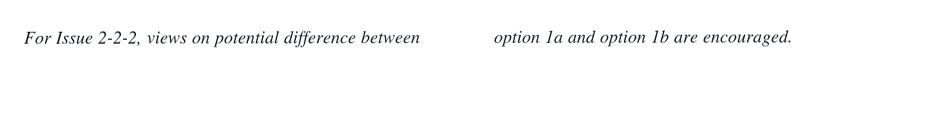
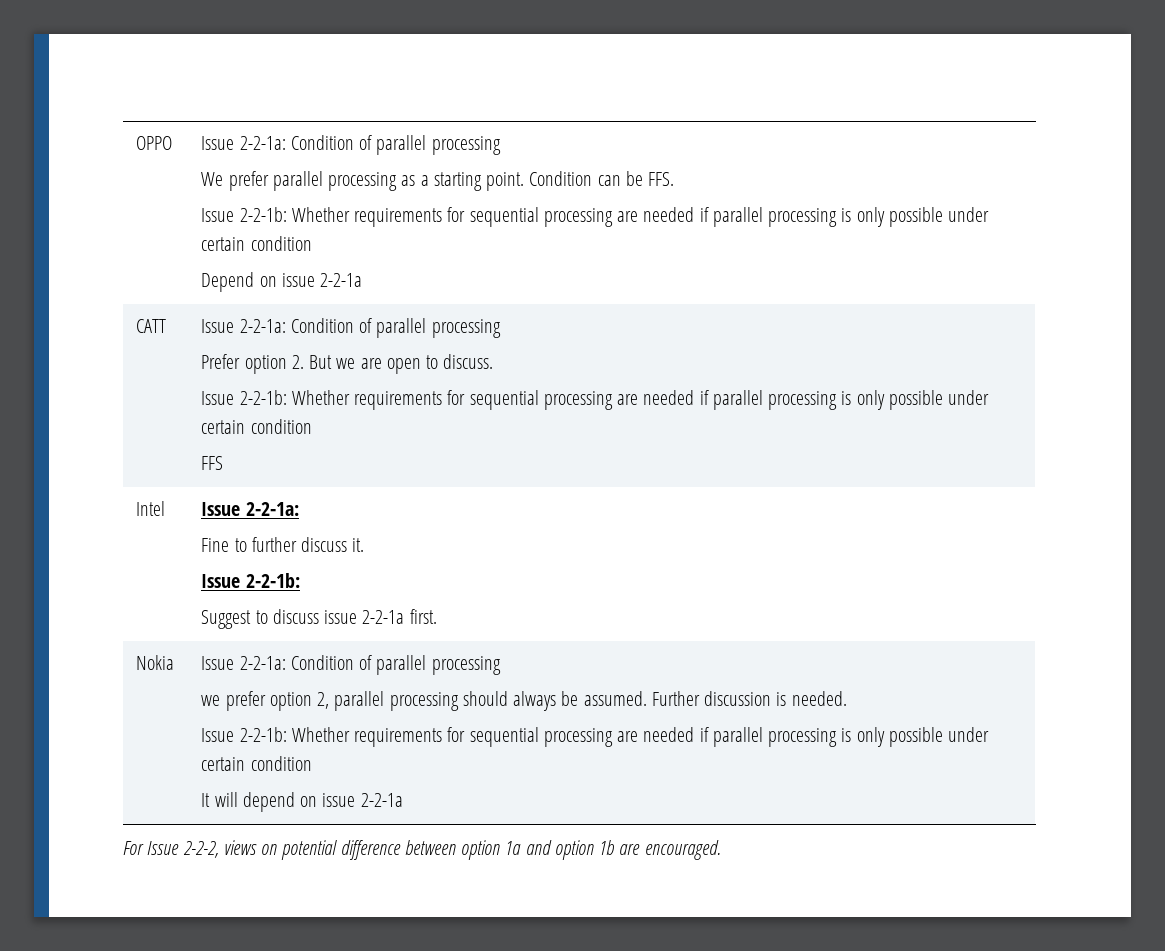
+ OPPO | Issue 2-2-1a: Condition of parallel processing
+ We prefer parallel processing as a starting point. Condition can be FFS.
+ Issue 2-2-1b: Whether requirements for sequential processing are needed if parallel processing is only possible under certain condition
+ Depend on issue 2-2-1a
+ CATT | Issue 2-2-1a: Condition of parallel processing
+ Prefer option 2. But we are open to discuss.
+ Issue 2-2-1b: Whether requirements for sequential processing are needed if parallel processing is only possible under certain condition
+ FFS
+ Intel | Issue 2-2-1a:
+ Fine to further discuss it.
+ Issue 2-2-1b:
+ Suggest to discuss issue 2-2-1a first.
+ Nokia | Issue 2-2-1a: Condition of parallel processing
+ we prefer option 2, parallel processing should always be assumed. Further discussion is needed.
+ Issue 2-2-1b: Whether requirements for sequential processing are needed if parallel processing is only possible under certain condition
+ It will depend on issue 2-2-1a

